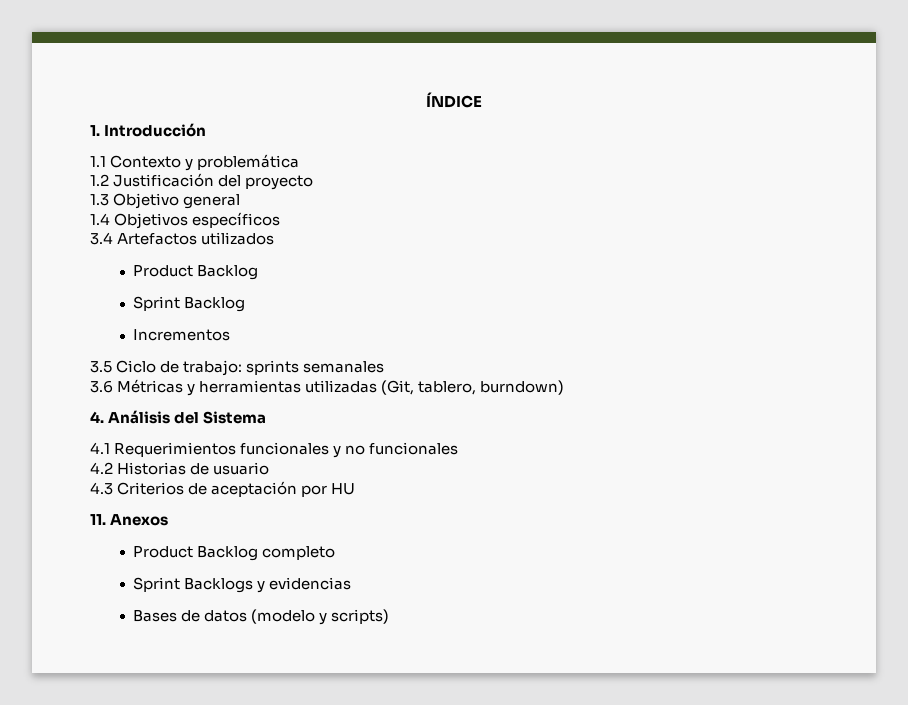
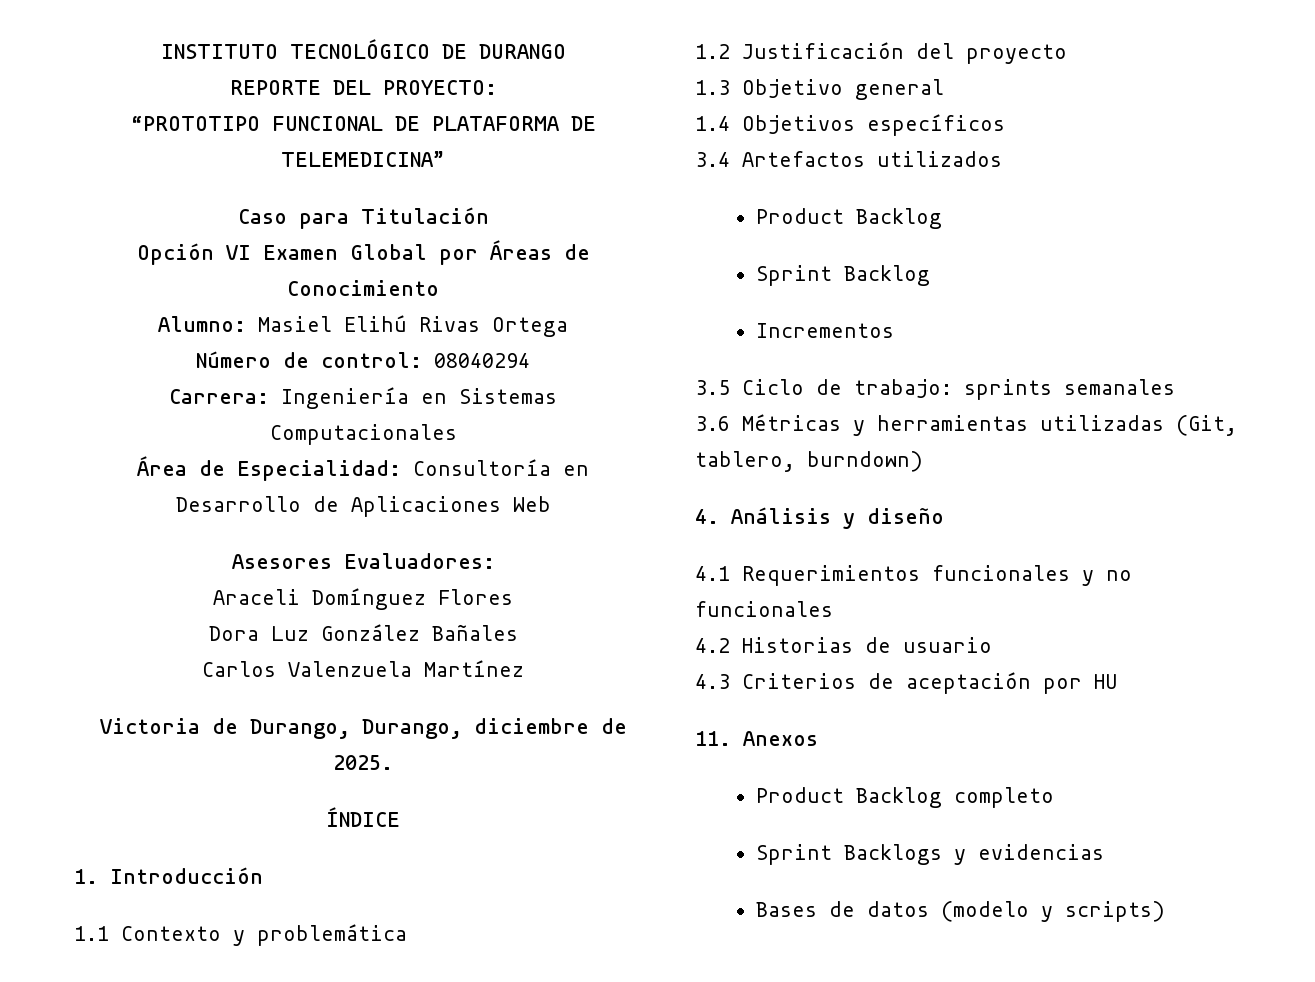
+ INSTITUTO TECNOLÓGICO DE DURANGO
+ REPORTE DEL PROYECTO:
+ “PROTOTIPO FUNCIONAL DE PLATAFORMA DE TELEMEDICINA”
+ Caso para Titulación
+ Opción VI Examen Global por Áreas de Conocimiento
+ Alumno: Masiel Elihú Rivas Ortega
+ Número de control: 08040294
+ Carrera: Ingeniería en Sistemas Computacionales
+ Área de Especialidad: Consultoría en Desarrollo de Aplicaciones Web
+ Asesores Evaluadores:
+ Araceli Domínguez Flores
+ Dora Luz González Bañales
+ Carlos Valenzuela Martínez
+ Victoria de Durango, Durango, diciembre de 2025.
- 4. Análisis del Sistema
+ 4. Análisis y diseño

